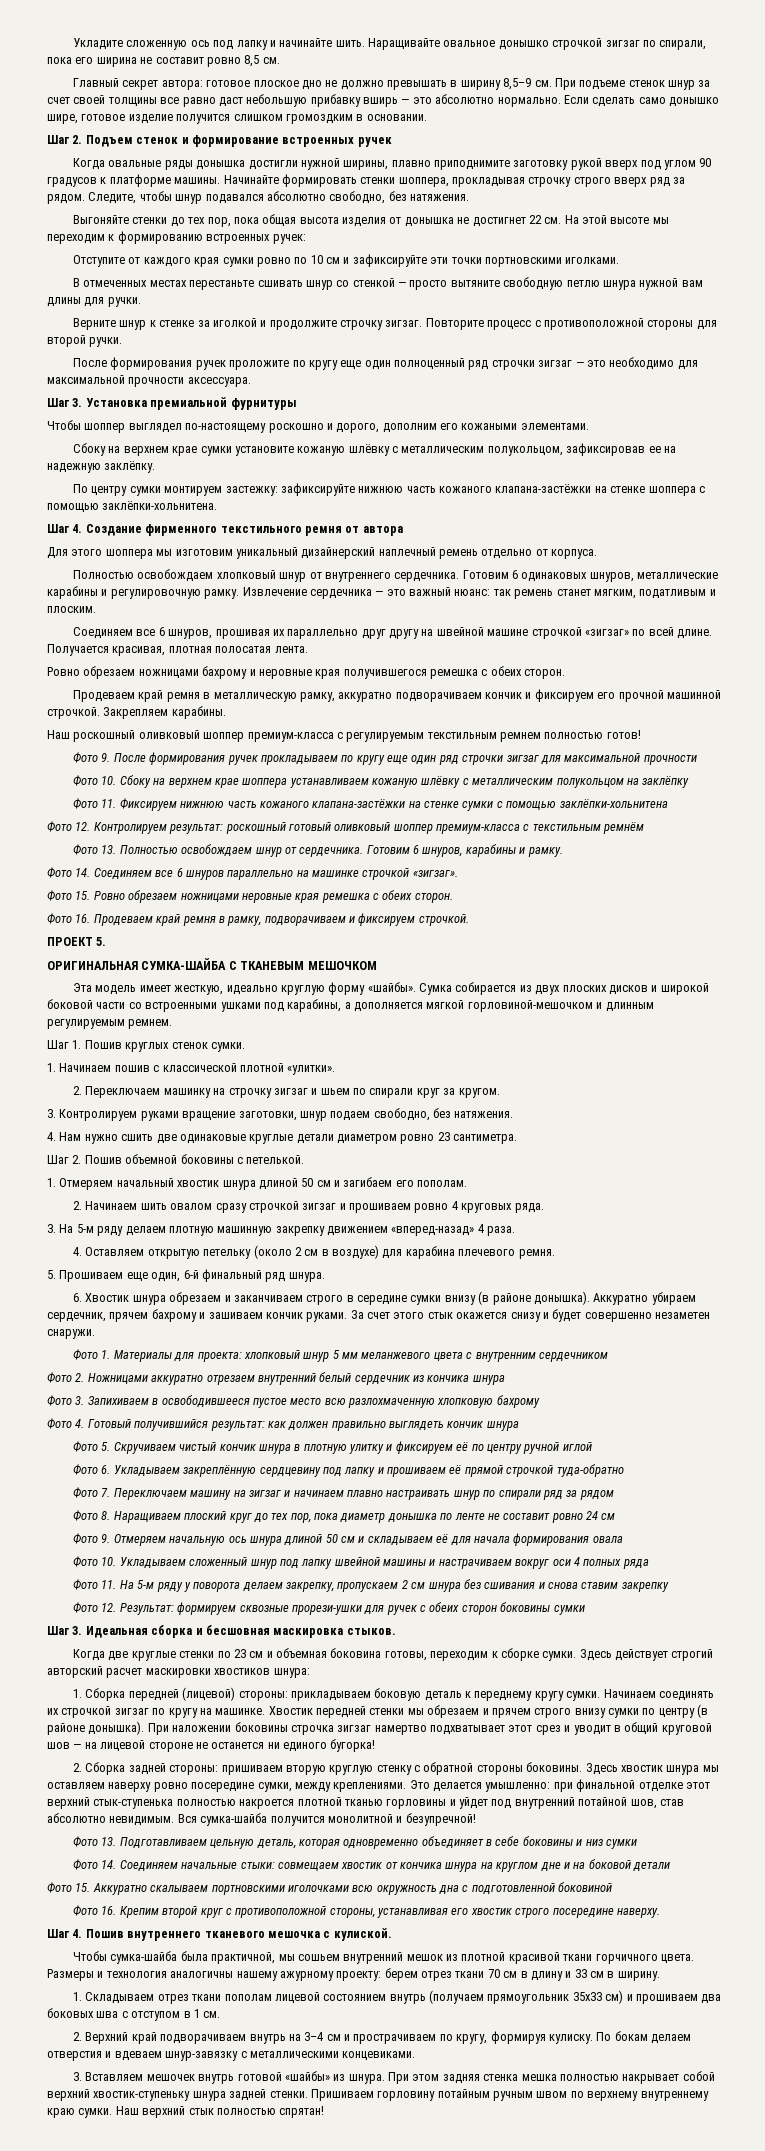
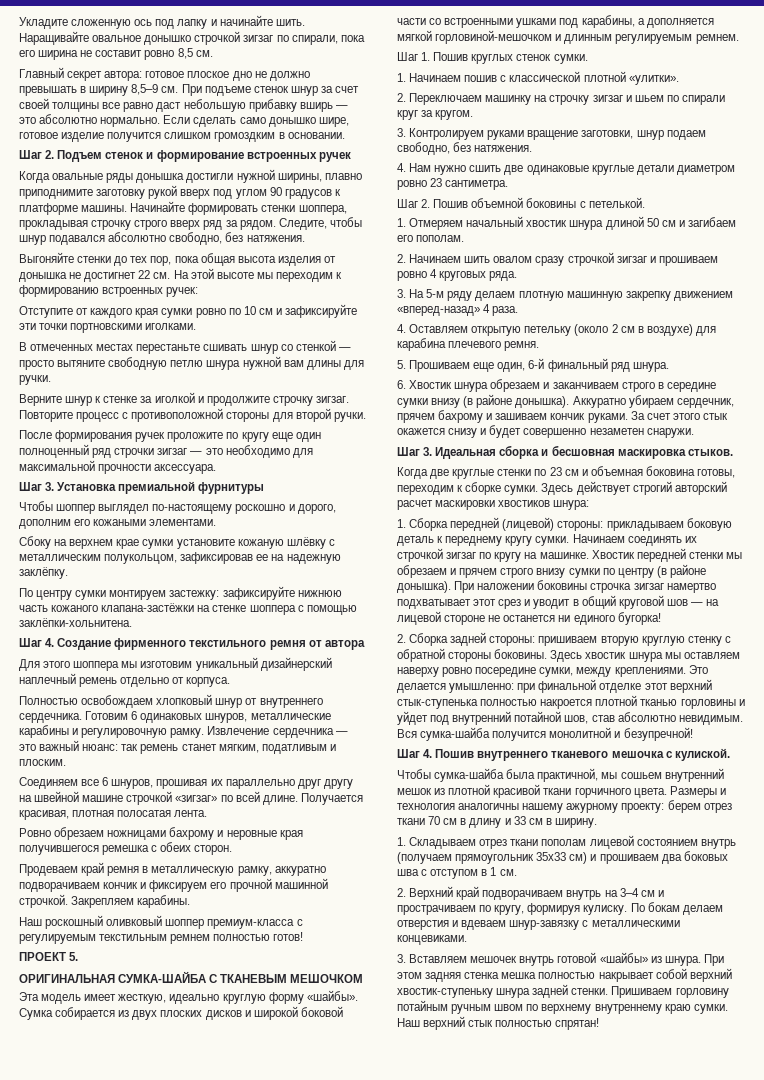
- Фото 9. После формирования ручек прокладываем по кругу еще один ряд строчки зигзаг для максимальной прочности
- Фото 10. Сбоку на верхнем крае шоппера устанавливаем кожаную шлёвку с металлическим полукольцом на заклёпку
- Фото 11. Фиксируем нижнюю часть кожаного клапана-застёжки на стенке сумки с помощью заклёпки-хольнитена
- Фото 12. Контролируем результат: роскошный готовый оливковый шоппер премиум-класса с текстильным ремнём
- Фото 13. Полностью освобождаем шнур от сердечника. Готовим 6 шнуров, карабины и рамку.
- Фото 14. Соединяем все 6 шнуров параллельно на машинке строчкой «зигзаг».
- Фото 15. Ровно обрезаем ножницами неровные края ремешка с обеих сторон.
- Фото 16. Продеваем край ремня в рамку, подворачиваем и фиксируем строчкой.
- Фото 1. Материалы для проекта: хлопковый шнур 5 мм меланжевого цвета с внутренним сердечником
- Фото 2. Ножницами аккуратно отрезаем внутренний белый сердечник из кончика шнура
- Фото 3. Запихиваем в освободившееся пустое место всю разлохмаченную хлопковую бахрому
- Фото 4. Готовый получившийся результат: как должен правильно выглядеть кончик шнура
- Фото 5. Скручиваем чистый кончик шнура в плотную улитку и фиксируем её по центру ручной иглой
- Фото 6. Укладываем закреплённую сердцевину под лапку и прошиваем её прямой строчкой туда-обратно
- Фото 7. Переключаем машину на зигзаг и начинаем плавно настраивать шнур по спирали ряд за рядом
- Фото 8. Наращиваем плоский круг до тех пор, пока диаметр донышка по ленте не составит ровно 24 см
- Фото 9. Отмеряем начальную ось шнура длиной 50 см и складываем её для начала формирования овала
- Фото 10. Укладываем сложенный шнур под лапку швейной машины и настрачиваем вокруг оси 4 полных ряда
- Фото 11. На 5-м ряду у поворота делаем закрепку, пропускаем 2 см шнура без сшивания и снова ставим закрепку
- Фото 12. Результат: формируем сквозные прорези-ушки для ручек с обеих сторон боковины сумки
- Фото 13. Подготавливаем цельную деталь, которая одновременно объединяет в себе боковины и низ сумки
- Фото 14. Соединяем начальные стыки: совмещаем хвостик от кончика шнура на круглом дне и на боковой детали
- Фото 15. Аккуратно скалываем портновскими иголочками всю окружность дна с подготовленной боковиной
- Фото 16. Крепим второй круг с противоположной стороны, устанавливая его хвостик строго посередине наверху.

